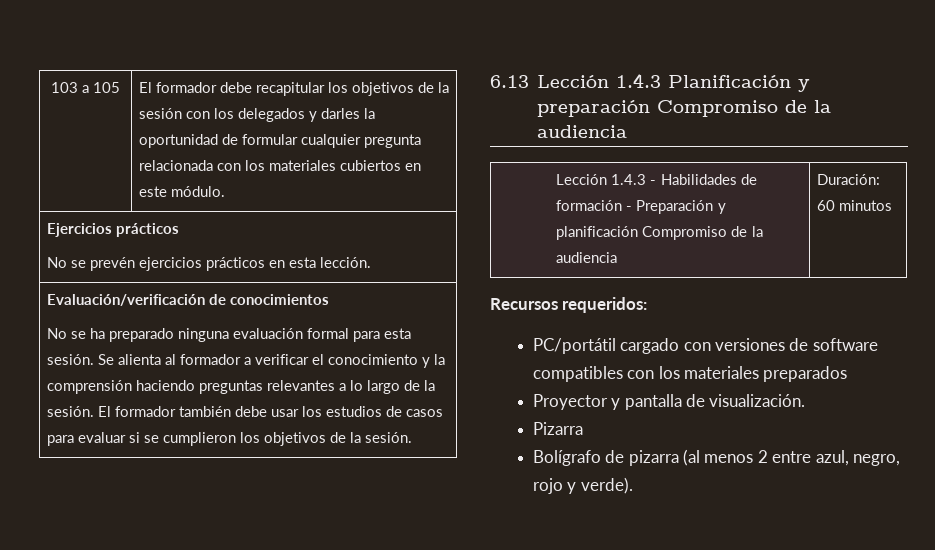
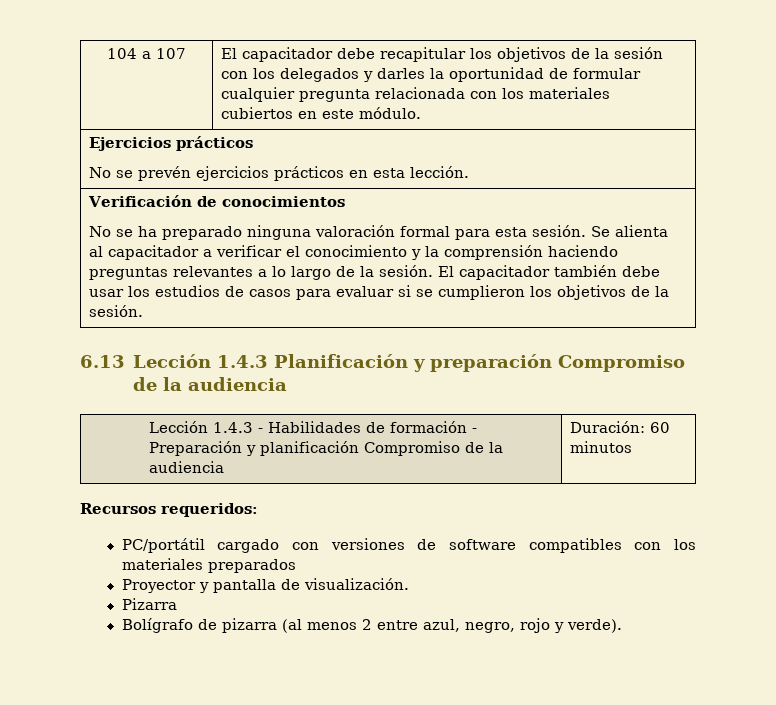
- 103 a 105 | El formador debe recapitular los objetivos de la sesión con los delegados y darles la oportunidad de formular cualquier pregunta relacionada con los materiales cubiertos en este módulo.
+ 104 a 107 | El capacitador debe recapitular los objetivos de la sesión con los delegados y darles la oportunidad de formular cualquier pregunta relacionada con los materiales cubiertos en este módulo.
- Evaluación/verificación de conocimientos
+ Verificación de conocimientos
- No se ha preparado ninguna evaluación formal para esta sesión.
+ No se ha preparado ninguna valoración formal para esta sesión.
- Se alienta al formador a verificar el conocimiento y la comprensión haciendo preguntas relevantes a lo largo de la sesión.
+ Se alienta al capacitador a verificar el conocimiento y la comprensión haciendo preguntas relevantes a lo largo de la sesión.
- El formador también debe usar los estudios de casos para evaluar si se cumplieron los objetivos de la sesión.
+ El capacitador también debe usar los estudios de casos para evaluar si se cumplieron los objetivos de la sesión.

